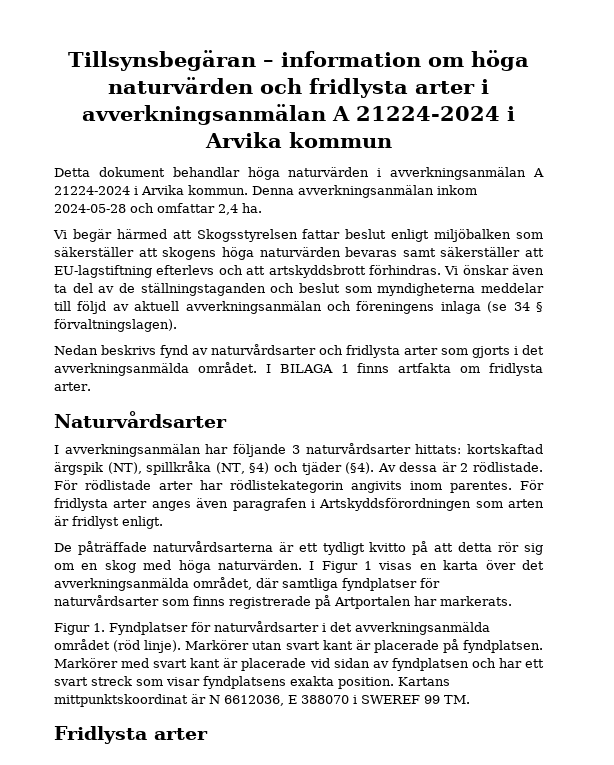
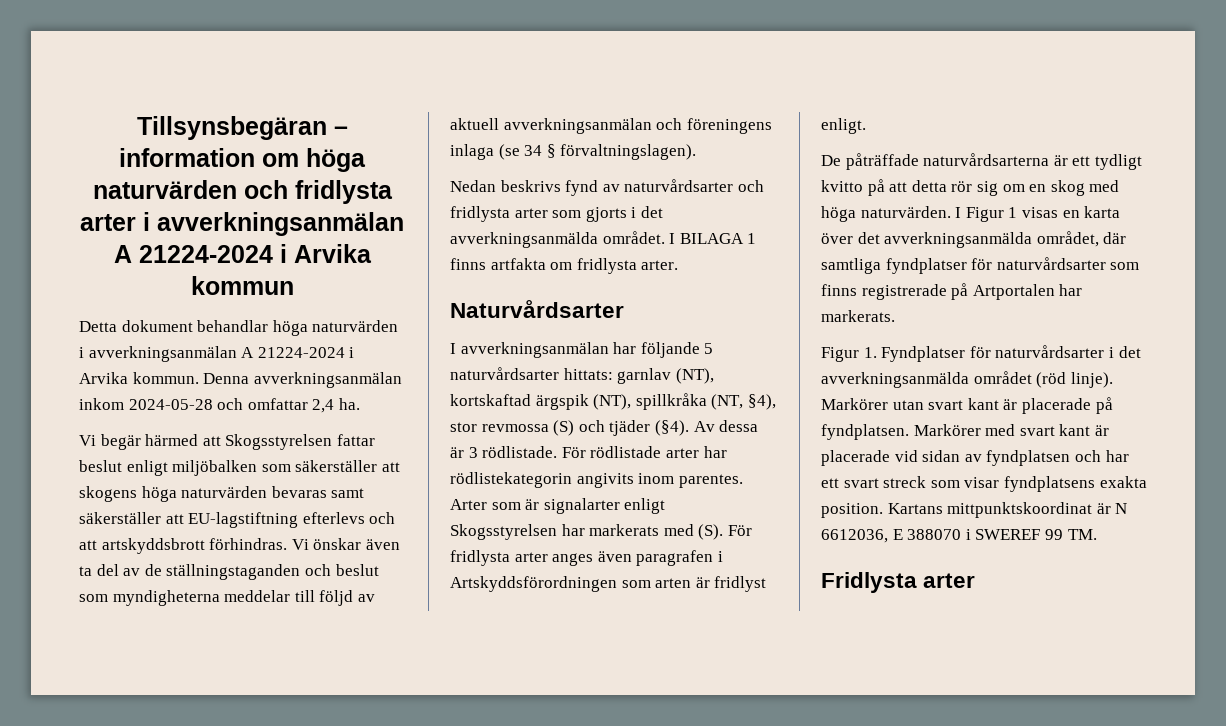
- I avverkningsanmälan har följande 3 naturvårdsarter hittats: kortskaftad ärgspik (NT), spillkråka (NT, §4) och tjäder (§4).
+ I avverkningsanmälan har följande 5 naturvårdsarter hittats: garnlav (NT), kortskaftad ärgspik (NT), spillkråka (NT, §4), stor revmossa (S) och tjäder (§4).
- Av dessa är 2 rödlistade.
+ Av dessa är 3 rödlistade.
- För fridlysta arter anges även paragrafen i Artskyddsförordningen som arten är fridlyst enligt.
+ Arter som är signalarter enligt Skogsstyrelsen har markerats med (S). För fridlysta arter anges även paragrafen i Artskyddsförordningen som arten är fridlyst enligt.

